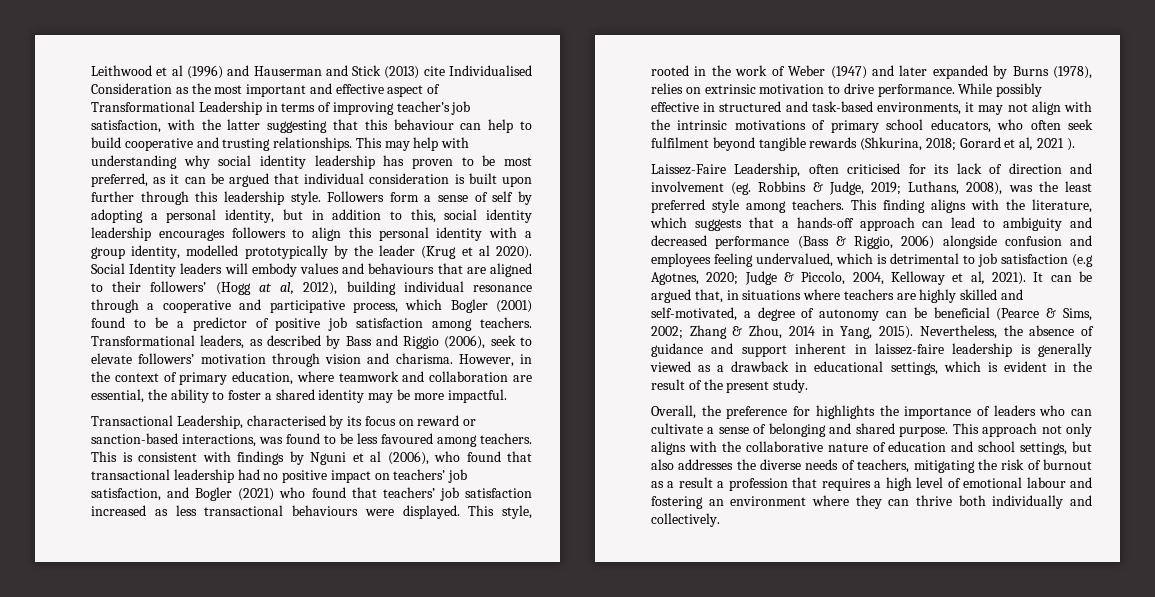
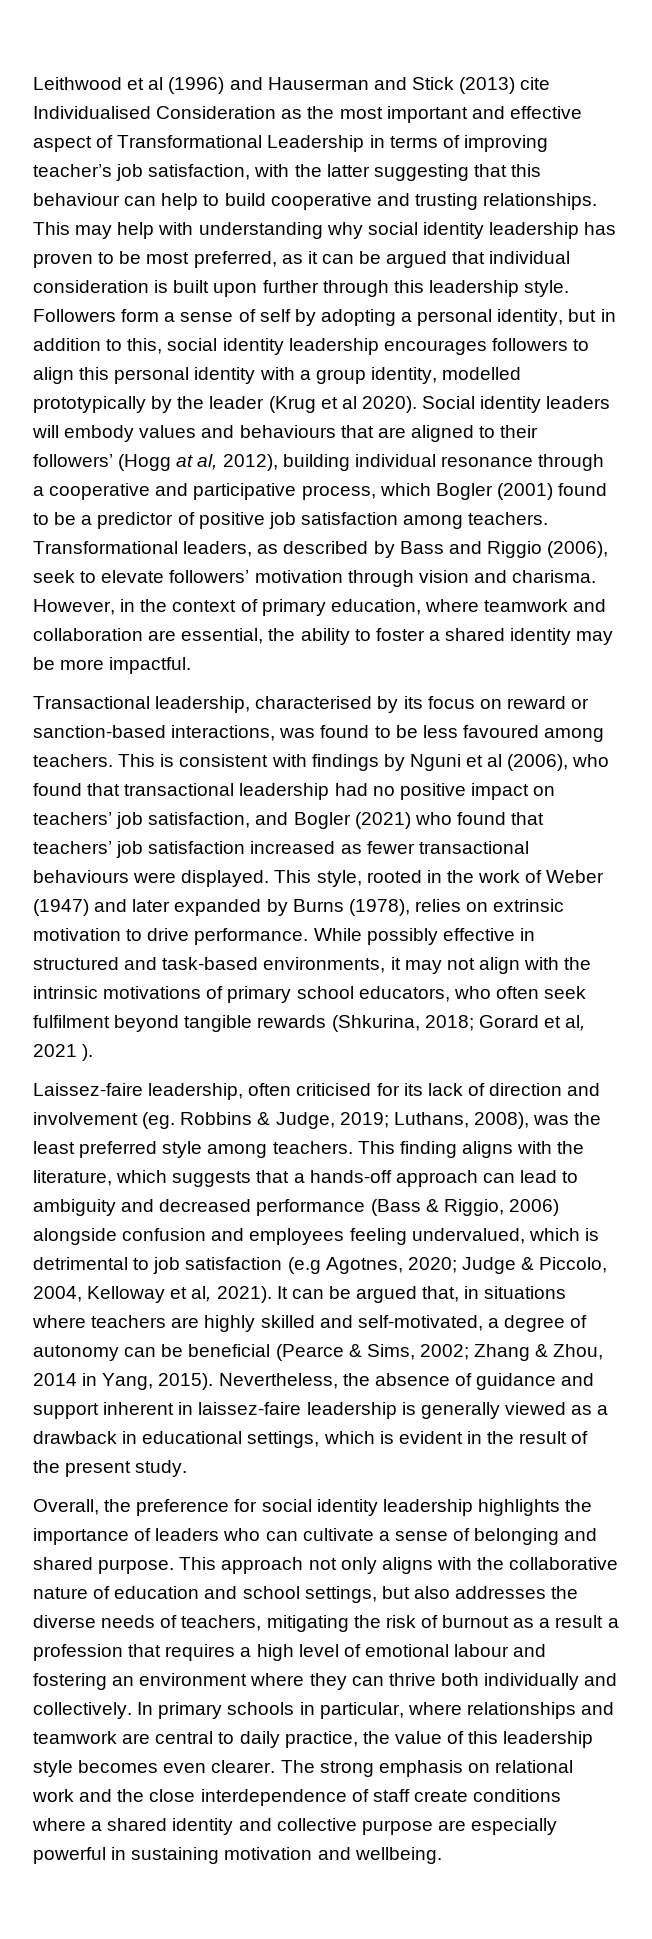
- Social Identity leaders will embody values and behaviours that are aligned to their followers’ (Hogg at al, 2012), building individual resonance through a cooperative and participative process, which Bogler (2001) found to be a predictor of positive job satisfaction among teachers.
+ Social identity leaders will embody values and behaviours that are aligned to their followers’ (Hogg at al, 2012), building individual resonance through a cooperative and participative process, which Bogler (2001) found to be a predictor of positive job satisfaction among teachers.
- Transactional Leadership, characterised by its focus on reward or sanction-based interactions, was found to be less favoured among teachers.
+ Transactional leadership, characterised by its focus on reward or sanction-based interactions, was found to be less favoured among teachers.
- This is consistent with findings by Nguni et al (2006), who found that transactional leadership had no positive impact on teachers’ job satisfaction, and Bogler (2021) who found that teachers’ job satisfaction increased as less transactional behaviours were displayed.
+ This is consistent with findings by Nguni et al (2006), who found that transactional leadership had no positive impact on teachers’ job satisfaction, and Bogler (2021) who found that teachers’ job satisfaction increased as fewer transactional behaviours were displayed.
- Laissez-Faire Leadership, often criticised for its lack of direction and involvement (eg. Robbins & Judge, 2019; Luthans, 2008), was the least preferred style among teachers.
+ Laissez-faire leadership, often criticised for its lack of direction and involvement (eg. Robbins & Judge, 2019; Luthans, 2008), was the least preferred style among teachers.
- Overall, the preference for highlights the importance of leaders who can cultivate a sense of belonging and shared purpose.
+ Overall, the preference for social identity leadership highlights the importance of leaders who can cultivate a sense of belonging and shared purpose.
+ In primary schools in particular, where relationships and teamwork are central to daily practice, the value of this leadership style becomes even clearer. The strong emphasis on relational work and the close interdependence of staff create conditions where a shared identity and collective purpose are especially powerful in sustaining motivation and wellbeing.

